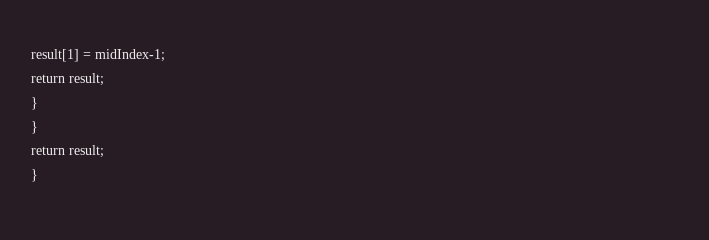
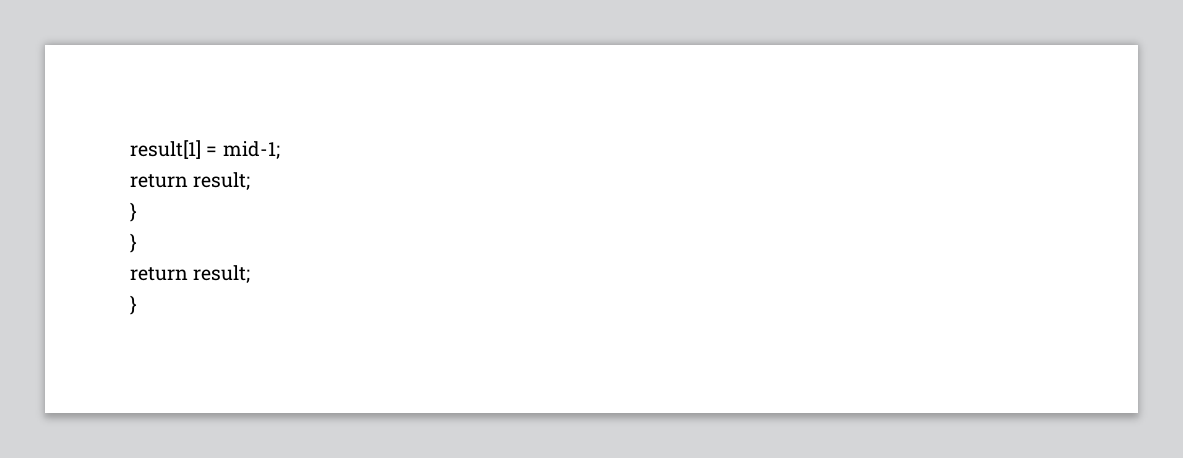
- result[1] = midIndex-1;
+ result[1] = mid-1;

